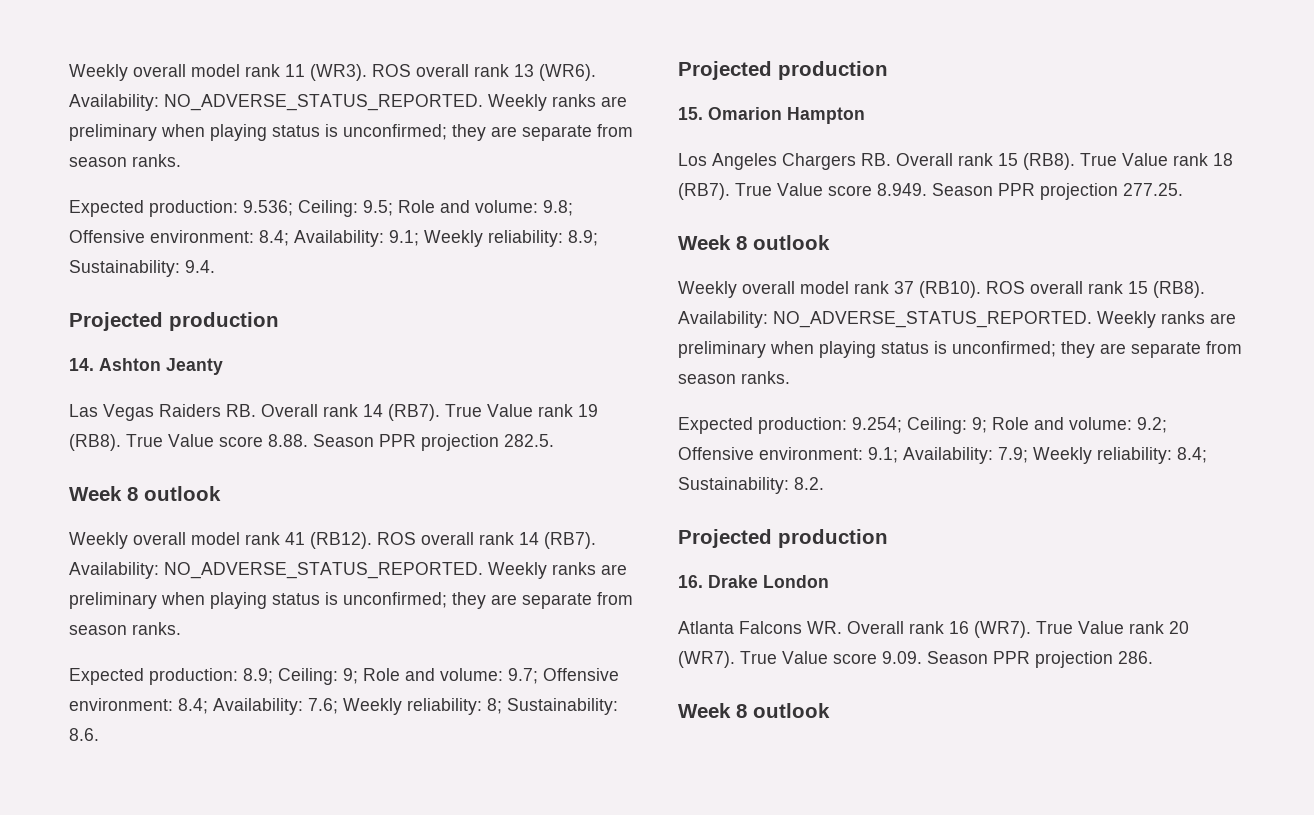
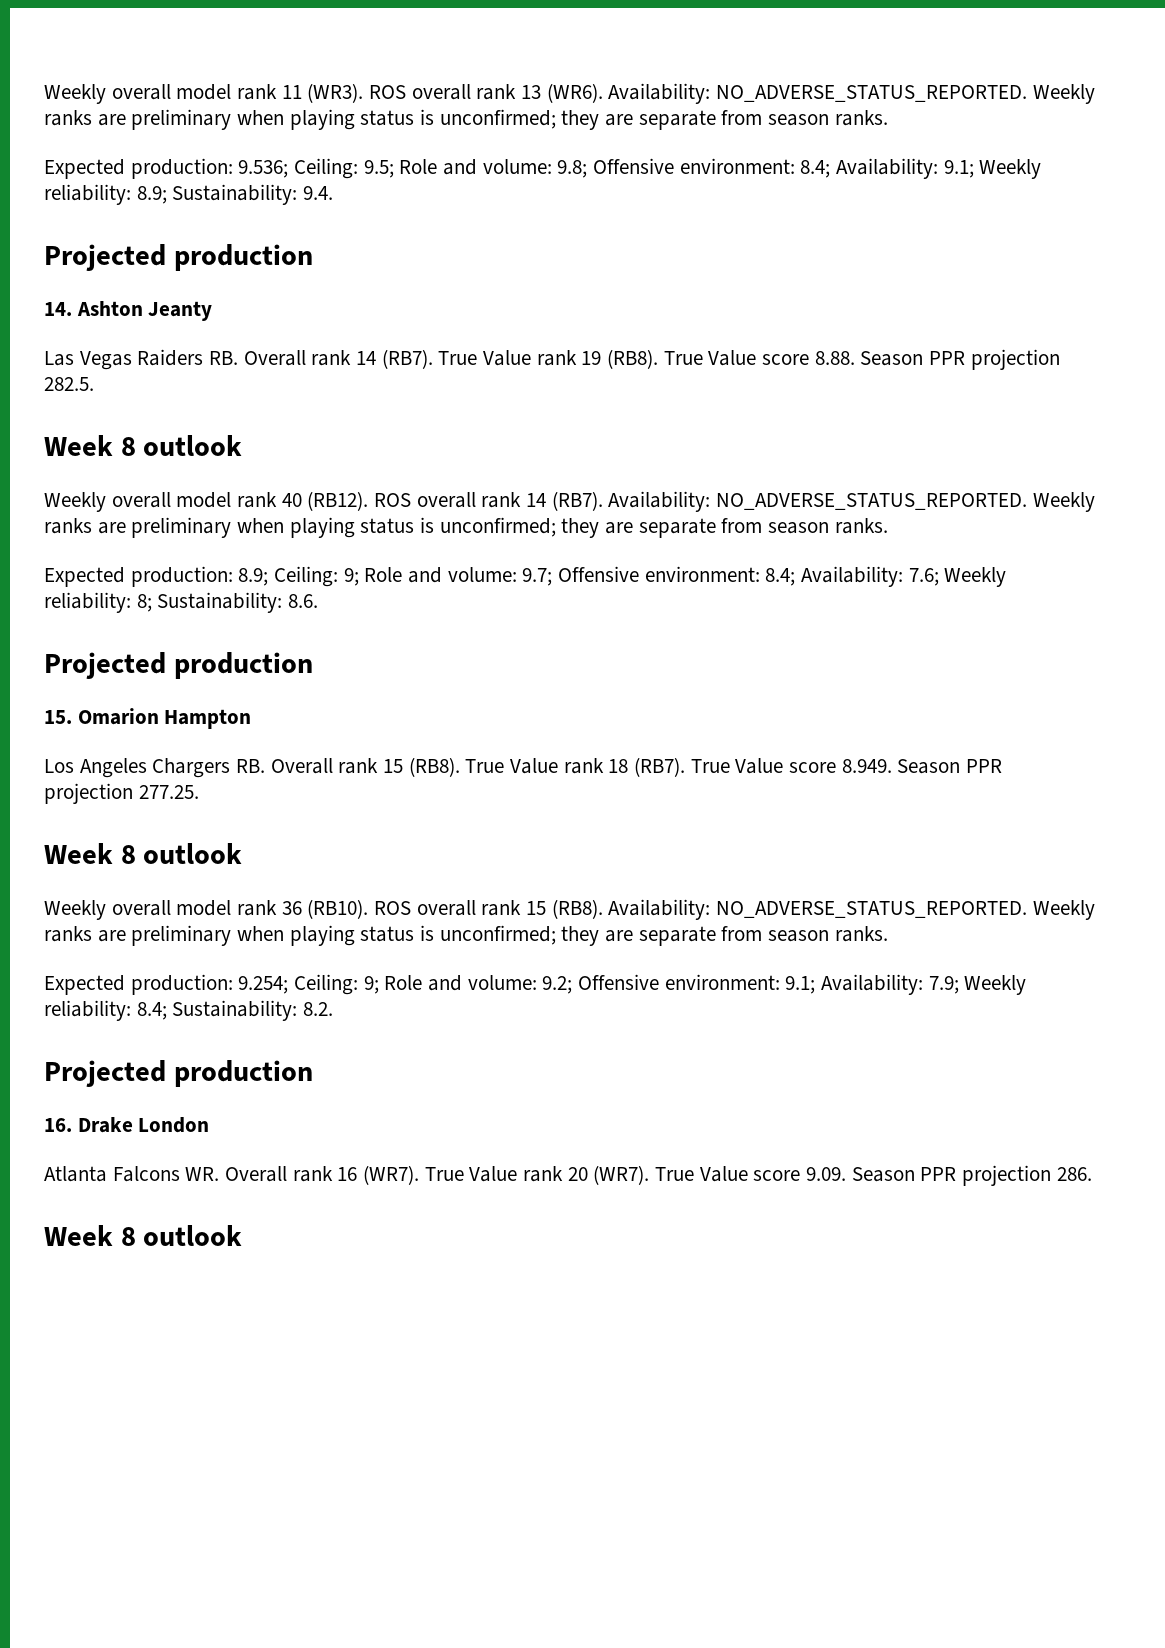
- Weekly overall model rank 41 (RB12).
+ Weekly overall model rank 40 (RB12).
- Weekly overall model rank 37 (RB10).
+ Weekly overall model rank 36 (RB10).

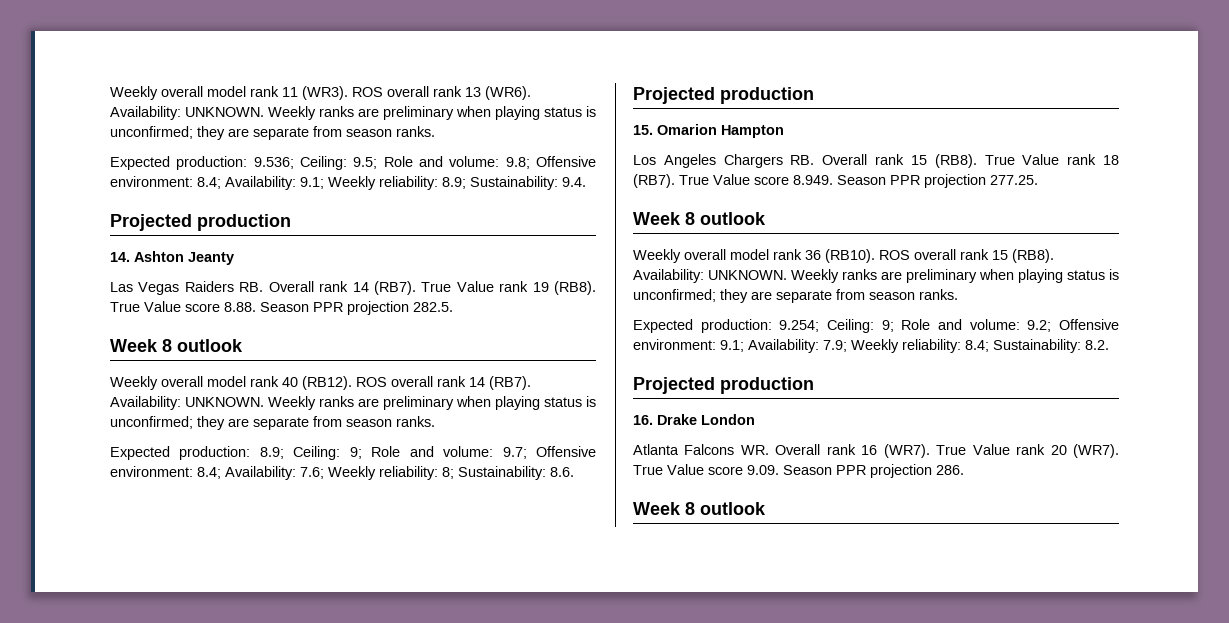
- ROS overall rank 13 (WR6). Availability: NO_ADVERSE_STATUS_REPORTED.
+ ROS overall rank 13 (WR6). Availability: UNKNOWN.
- ROS overall rank 14 (RB7). Availability: NO_ADVERSE_STATUS_REPORTED.
+ ROS overall rank 14 (RB7). Availability: UNKNOWN.
- ROS overall rank 15 (RB8). Availability: NO_ADVERSE_STATUS_REPORTED.
+ ROS overall rank 15 (RB8). Availability: UNKNOWN.

